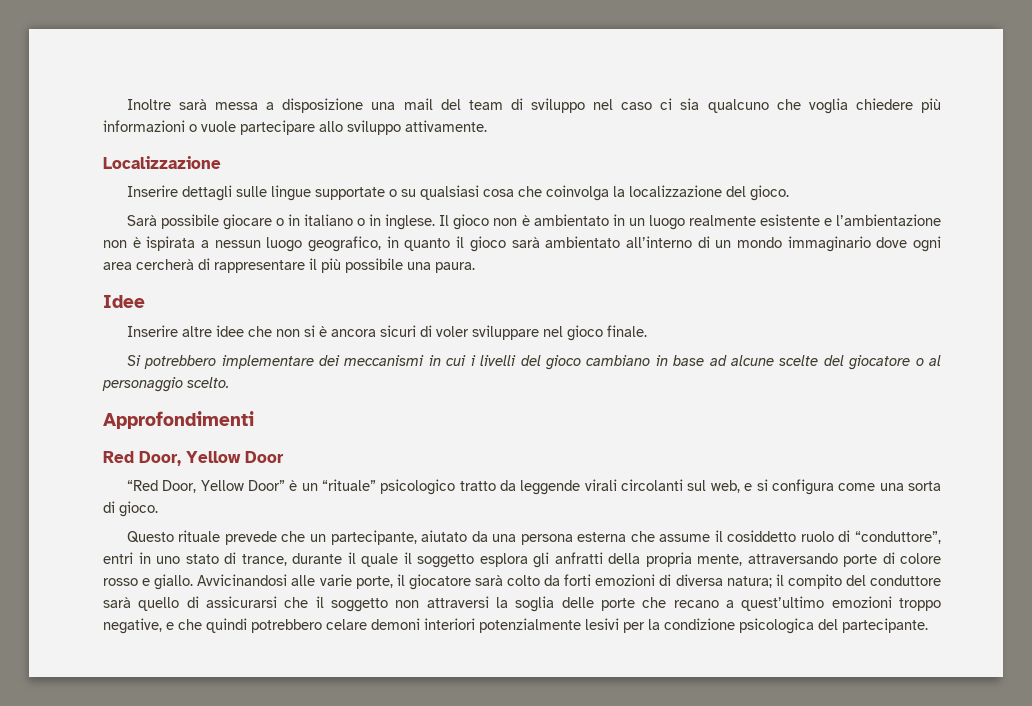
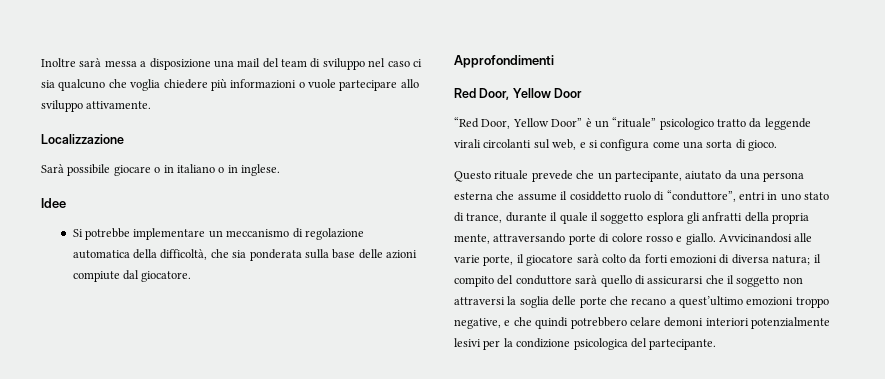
- Inserire dettagli sulle lingue supportate o su qualsiasi cosa che coinvolga la localizzazione del gioco.
- Sarà possibile giocare o in italiano o in inglese. Il gioco non è ambientato in un luogo realmente esistente e l’ambientazione non è ispirata a nessun luogo geografico, in quanto il gioco sarà ambientato all’interno di un mondo immaginario dove ogni area cercherà di rappresentare il più possibile una paura.
+ Sarà possibile giocare o in italiano o in inglese.
  Idee
- Inserire altre idee che non si è ancora sicuri di voler sviluppare nel gioco finale.
- Si potrebbero implementare dei meccanismi in cui i livelli del gioco cambiano in base ad alcune scelte del giocatore o al personaggio scelto.
+ Si potrebbe implementare un meccanismo di regolazione automatica della difficoltà, che sia ponderata sulla base delle azioni compiute dal giocatore.

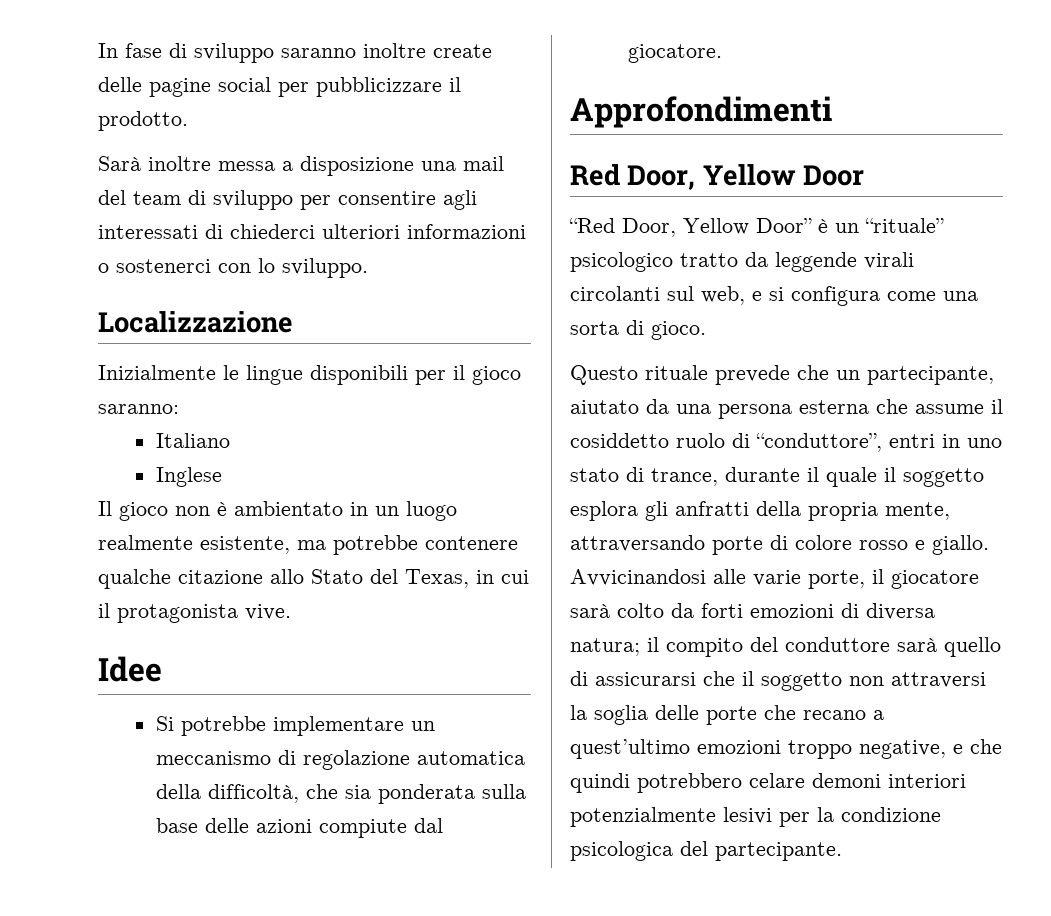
- Inoltre sarà messa a disposizione una mail del team di sviluppo nel caso ci sia qualcuno che voglia chiedere più informazioni o vuole partecipare allo sviluppo attivamente.
+ In fase di sviluppo saranno inoltre create delle pagine social per pubblicizzare il prodotto.
+ Sarà inoltre messa a disposizione una mail del team di sviluppo per consentire agli interessati di chiederci ulteriori informazioni o sostenerci con lo sviluppo.
  Localizzazione
- Sarà possibile giocare o in italiano o in inglese.
+ Inizialmente le lingue disponibili per il gioco saranno:
+ Italiano
+ Inglese
+ Il gioco non è ambientato in un luogo realmente esistente, ma potrebbe contenere qualche citazione allo Stato del Texas, in cui il protagonista vive.

